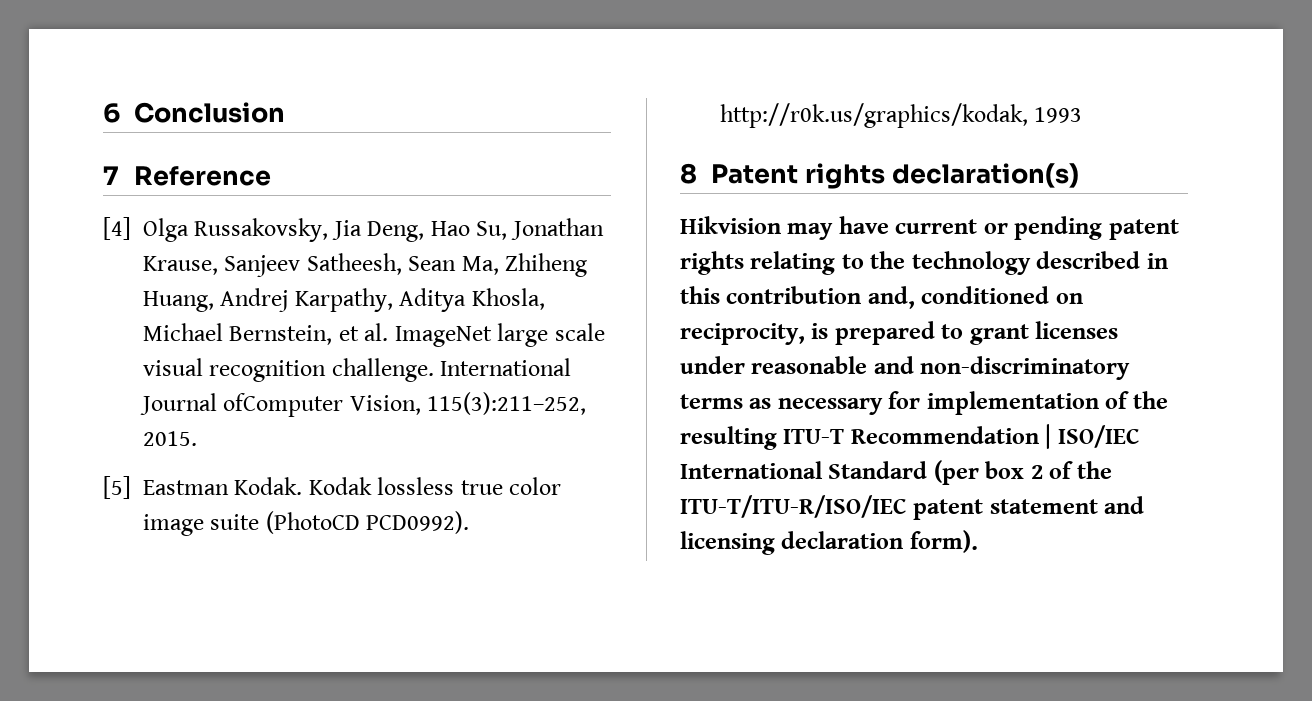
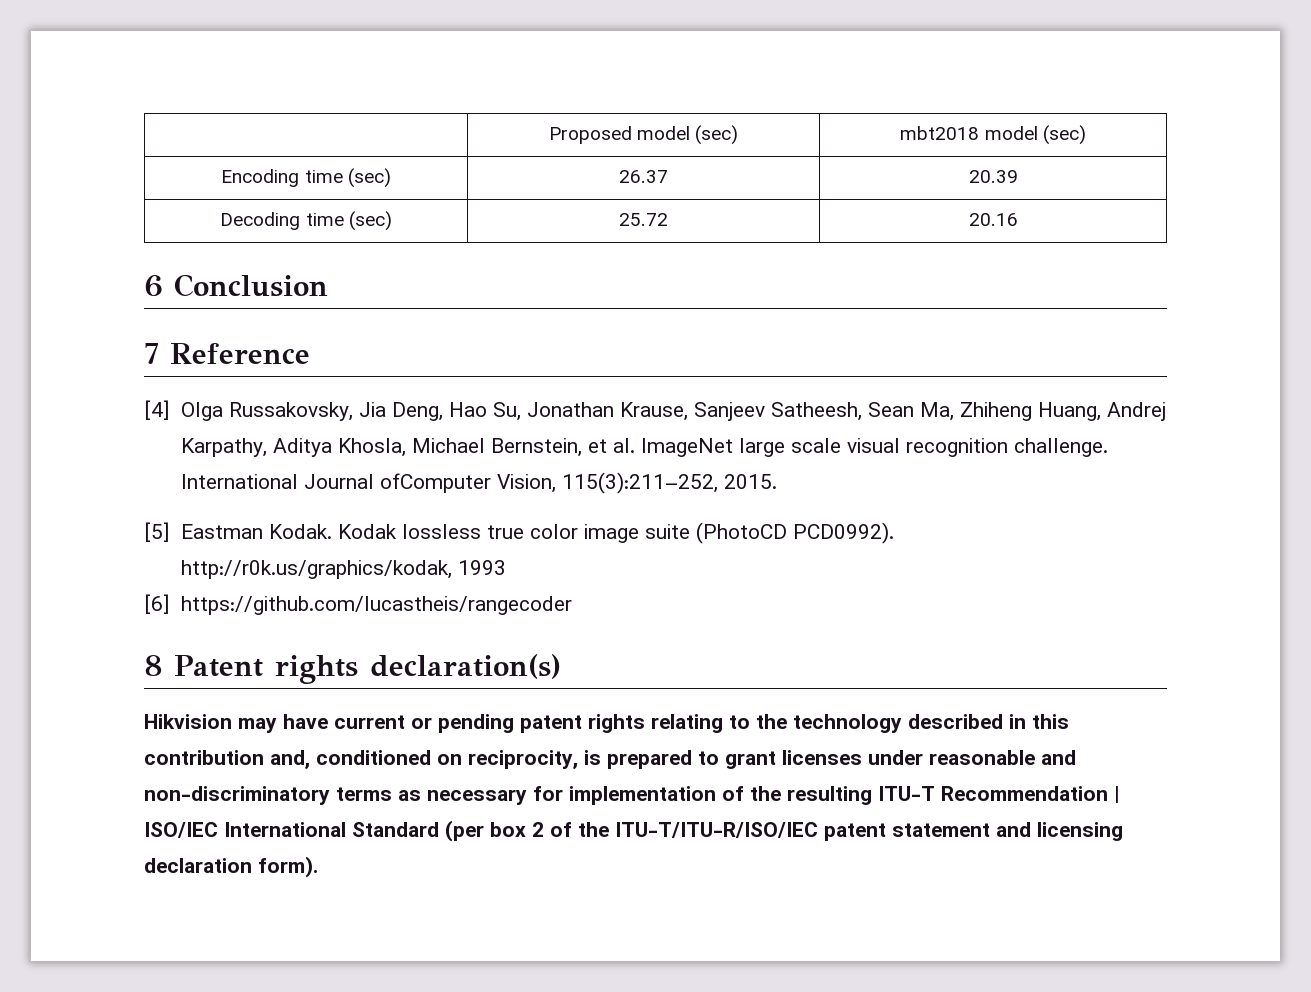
+ | Proposed model (sec) | mbt2018 model (sec)
+ Encoding time (sec) | 26.37 | 20.39
+ Decoding time (sec) | 25.72 | 20.16
+ [6] https://github.com/lucastheis/rangecoder

